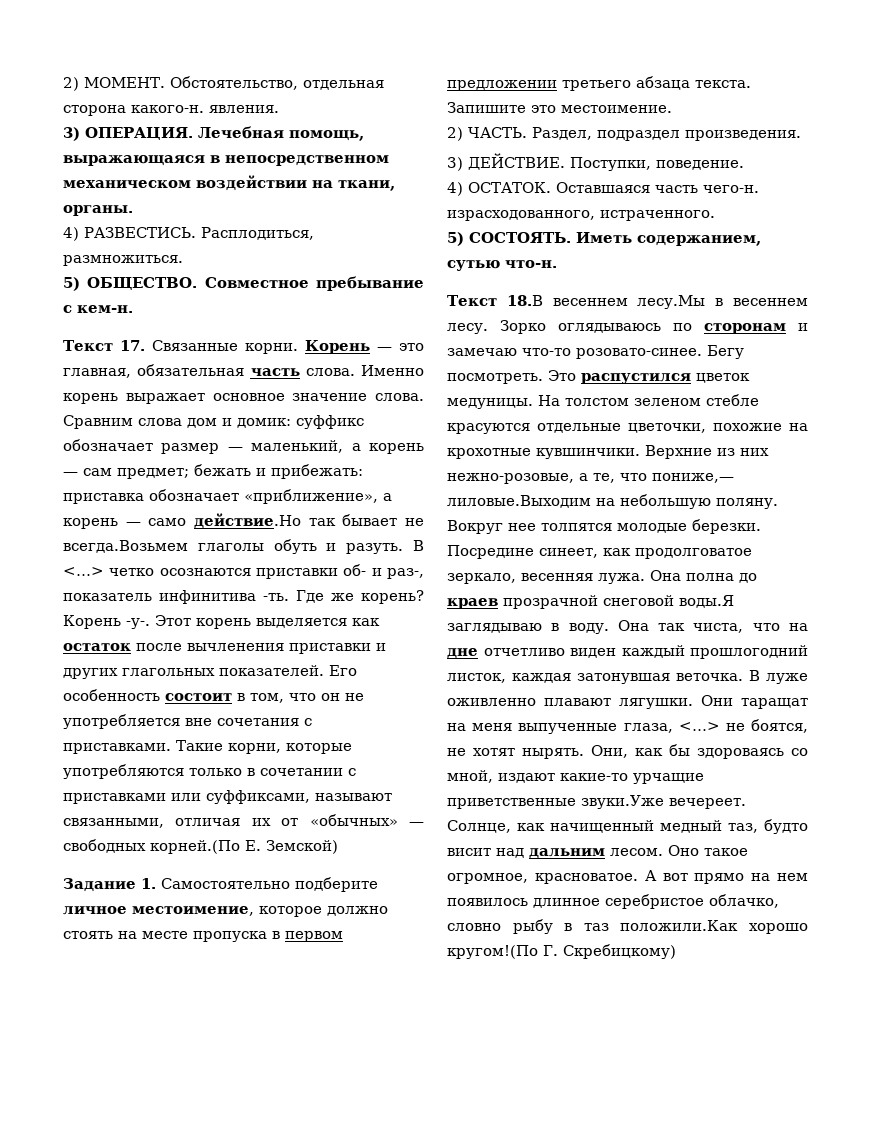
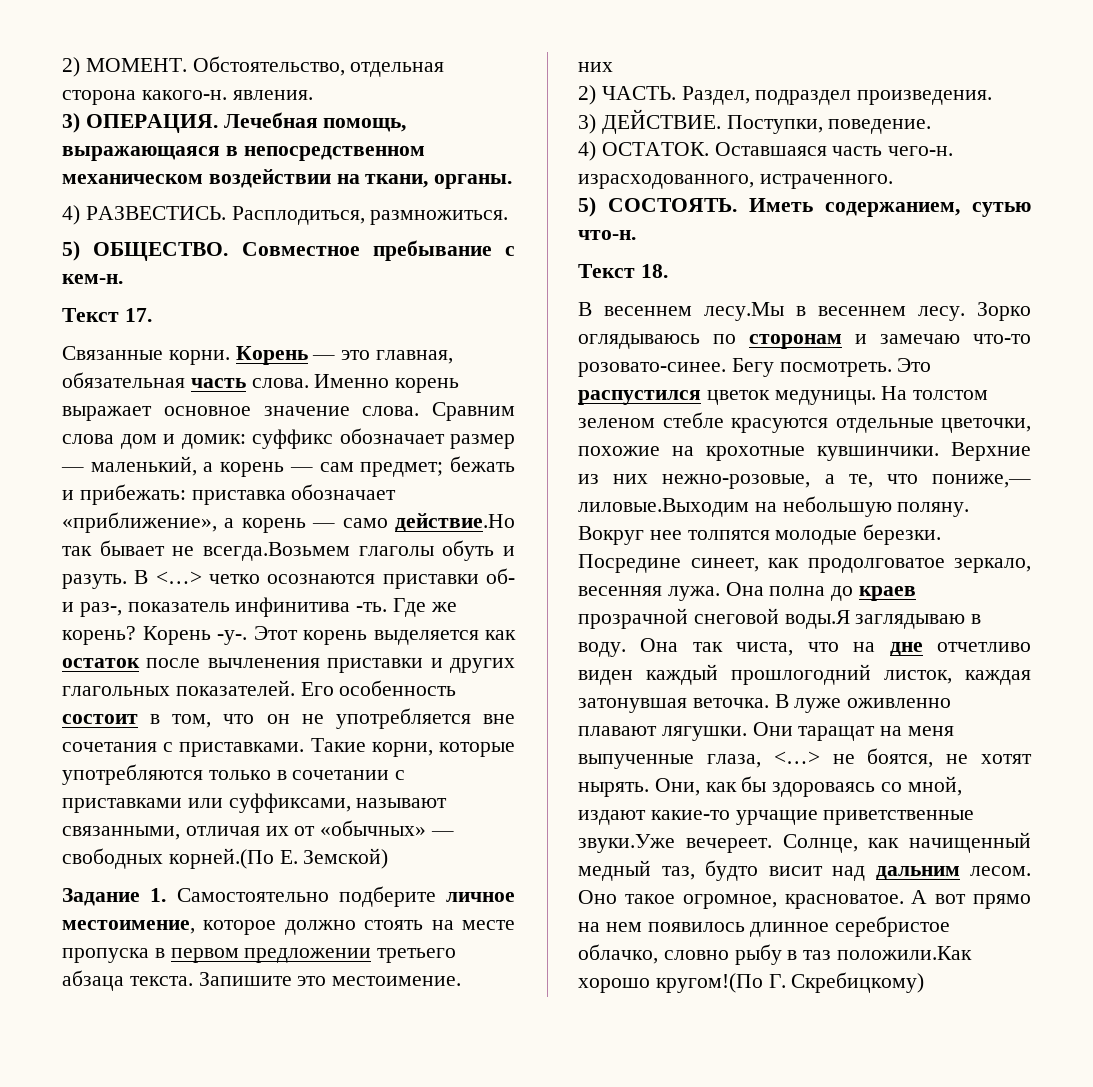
- Текст 17. Связанные корни.
+ Текст 17.
+ Связанные корни.
  Запишите это местоимение.
+ них
- Текст 18.В весеннем лесу.Мы в весеннем лесу.
+ Текст 18.
+ В весеннем лесу.Мы в весеннем лесу.

